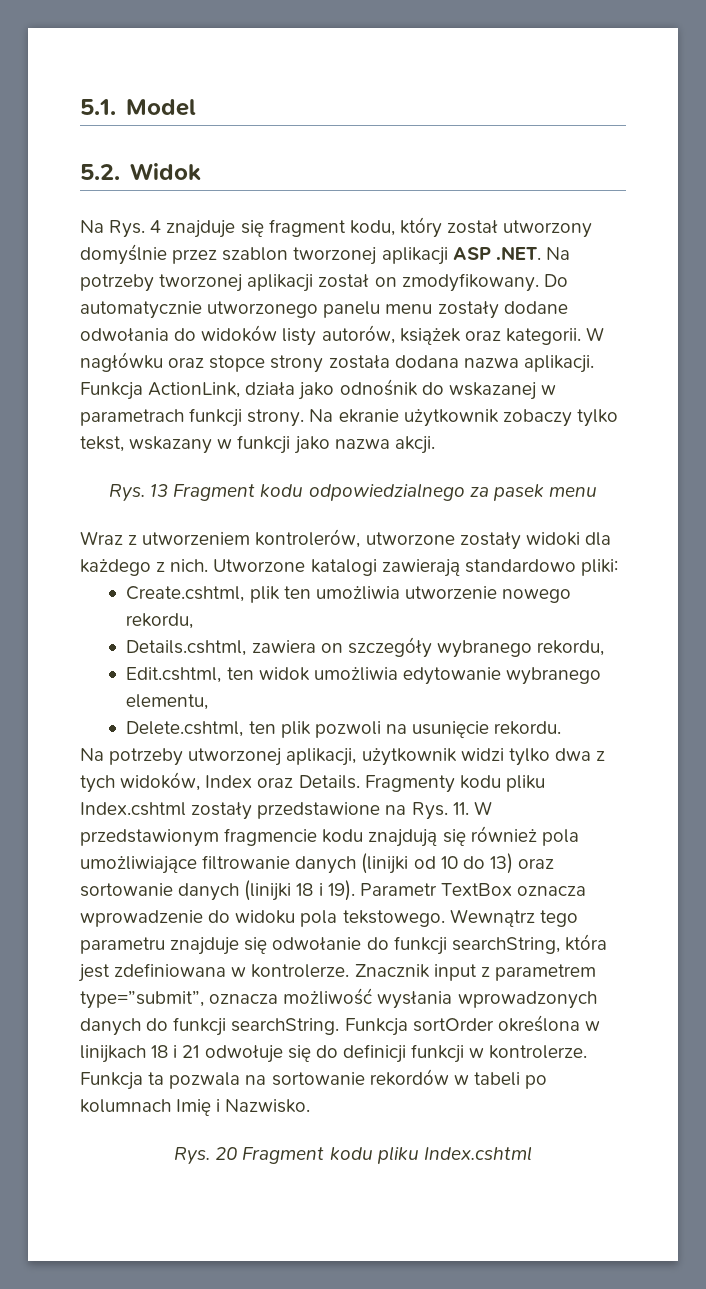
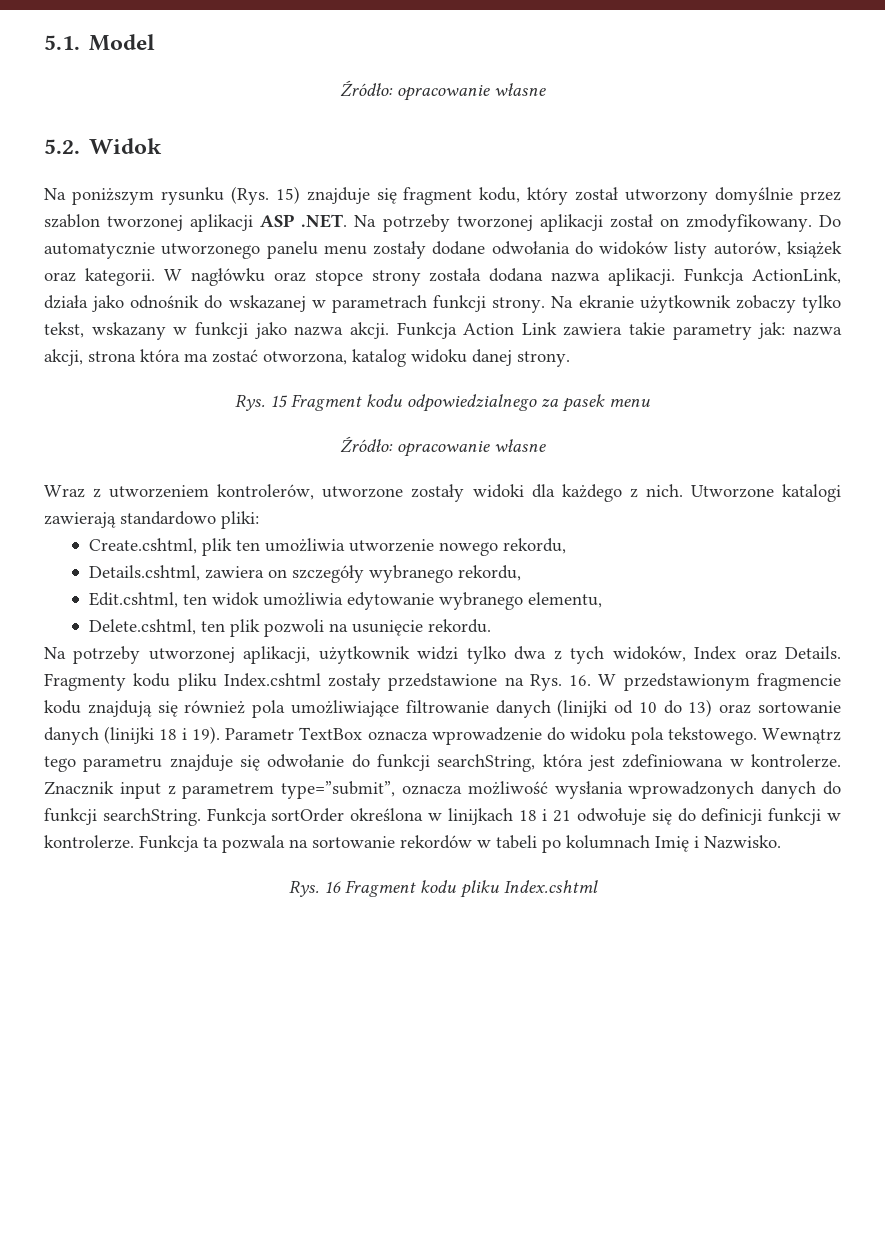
  5.1. Model
+ Źródło: opracowanie własne
- Na Rys. 4 znajduje się fragment kodu, który został utworzony domyślnie przez szablon tworzonej aplikacji ASP .NET. Na potrzeby tworzonej aplikacji został on zmodyfikowany.
+ Na poniższym rysunku (Rys. 15) znajduje się fragment kodu, który został utworzony domyślnie przez szablon tworzonej aplikacji ASP .NET. Na potrzeby tworzonej aplikacji został on zmodyfikowany.
- Na ekranie użytkownik zobaczy tylko tekst, wskazany w funkcji jako nazwa akcji.
- Rys. 13 Fragment kodu odpowiedzialnego za pasek menu
+ Na ekranie użytkownik zobaczy tylko tekst, wskazany w funkcji jako nazwa akcji. Funkcja Action Link zawiera takie parametry jak: nazwa akcji, strona która ma zostać otworzona, katalog widoku danej strony.
+ Rys. 15 Fragment kodu odpowiedzialnego za pasek menu
+ Źródło: opracowanie własne
- Fragmenty kodu pliku Index.cshtml zostały przedstawione na Rys. 11. W przedstawionym fragmencie kodu znajdują się również pola umożliwiające filtrowanie danych (linijki od 10 do 13) oraz sortowanie danych (linijki 18 i 19).
+ Fragmenty kodu pliku Index.cshtml zostały przedstawione na Rys. 16. W przedstawionym fragmencie kodu znajdują się również pola umożliwiające filtrowanie danych (linijki od 10 do 13) oraz sortowanie danych (linijki 18 i 19).
- Rys. 20 Fragment kodu pliku Index.cshtml
+ Rys. 16 Fragment kodu pliku Index.cshtml

